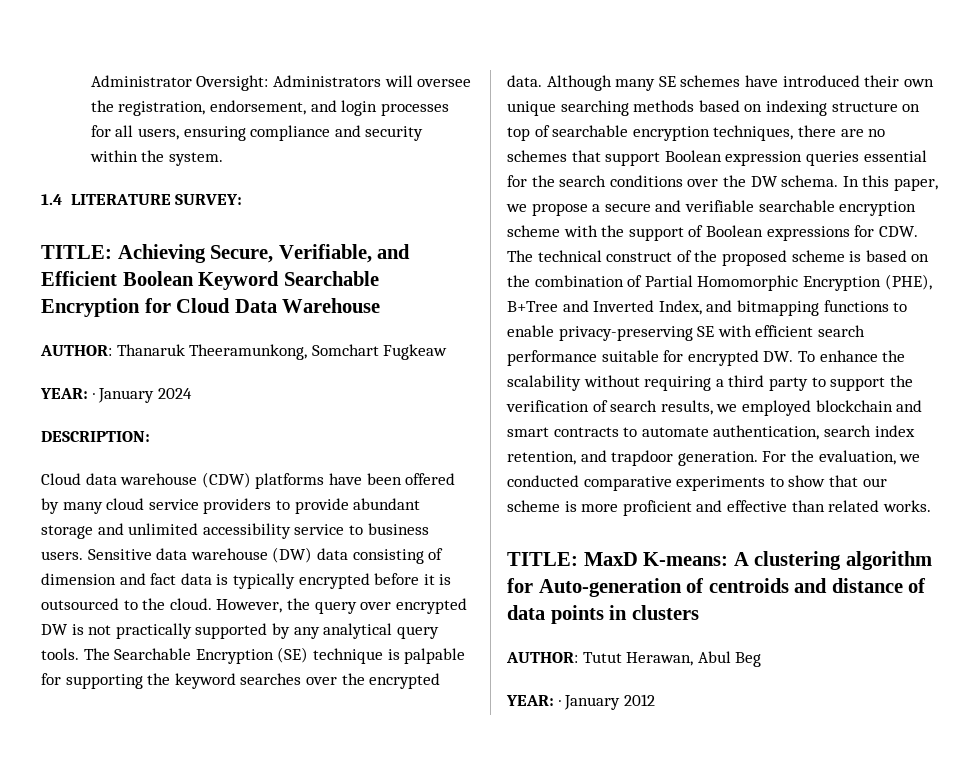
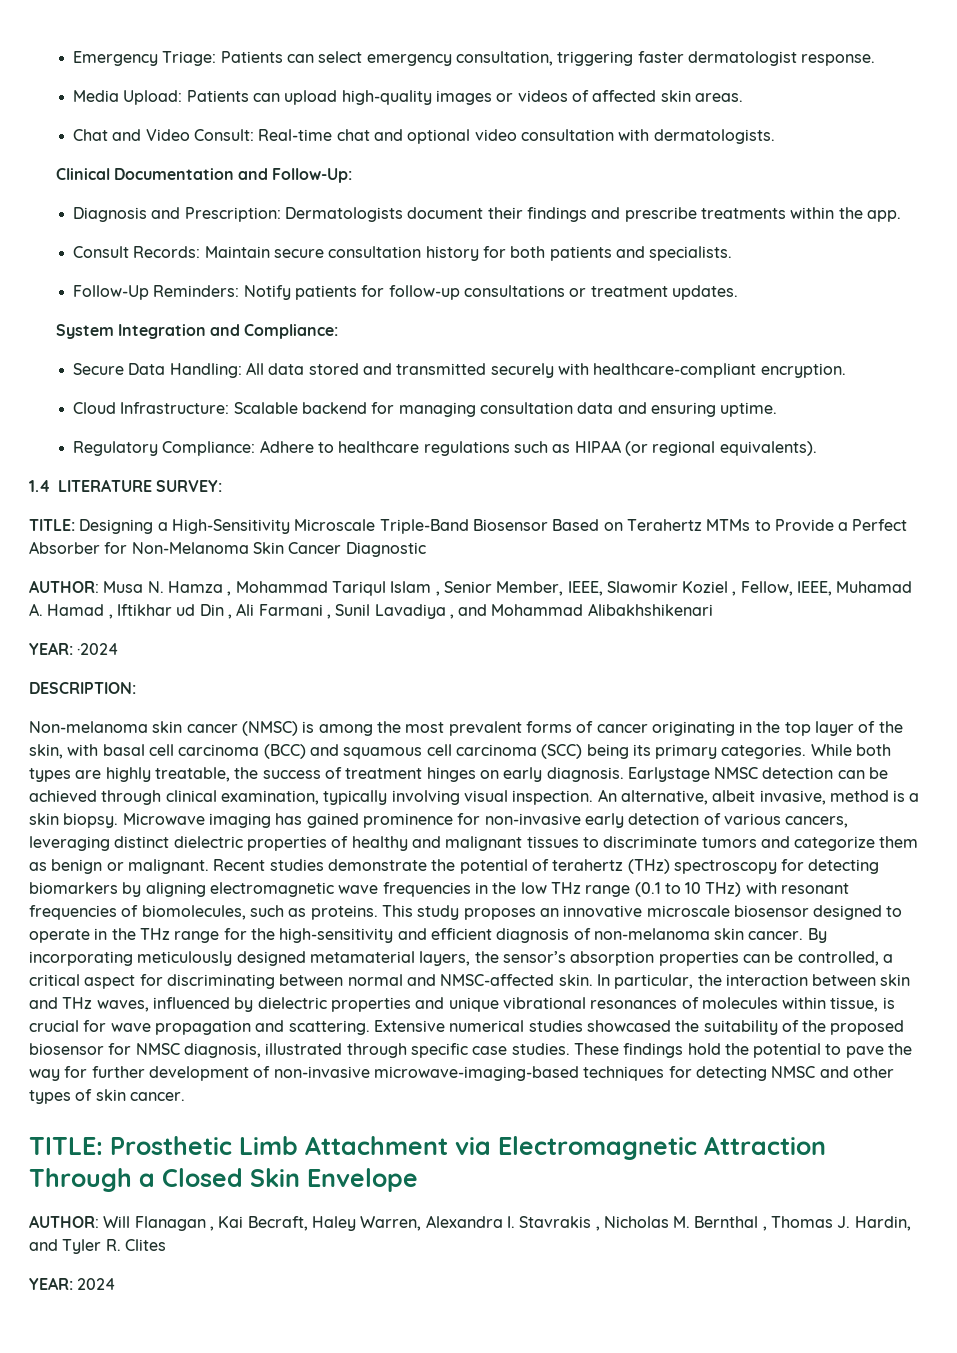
- Administrator Oversight: Administrators will oversee the registration, endorsement, and login processes for all users, ensuring compliance and security within the system.
+ Emergency Triage: Patients can select emergency consultation, triggering faster dermatologist response.
+ Media Upload: Patients can upload high-quality images or videos of affected skin areas.
+ Chat and Video Consult: Real-time chat and optional video consultation with dermatologists.
+ Clinical Documentation and Follow-Up:
+ Diagnosis and Prescription: Dermatologists document their findings and prescribe treatments within the app.
+ Consult Records: Maintain secure consultation history for both patients and specialists.
+ Follow-Up Reminders: Notify patients for follow-up consultations or treatment updates.
+ System Integration and Compliance:
+ Secure Data Handling: All data stored and transmitted securely with healthcare-compliant encryption.
+ Cloud Infrastructure: Scalable backend for managing consultation data and ensuring uptime.
+ Regulatory Compliance: Adhere to healthcare regulations such as HIPAA (or regional equivalents).
  1.4 LITERATURE SURVEY:
- TITLE: Achieving Secure, Verifiable, and Efficient Boolean Keyword Searchable Encryption for Cloud Data Warehouse
- AUTHOR: Thanaruk Theeramunkong, Somchart Fugkeaw
- YEAR: · January 2024
+ TITLE: Designing a High-Sensitivity Microscale Triple-Band Biosensor Based on Terahertz MTMs to Provide a Perfect Absorber for Non-Melanoma Skin Cancer Diagnostic
+ AUTHOR: Musa N. Hamza , Mohammad Tariqul Islam , Senior Member, IEEE, Slawomir Koziel , Fellow, IEEE, Muhamad A. Hamad , Iftikhar ud Din , Ali Farmani , Sunil Lavadiya , and Mohammad Alibakhshikenari
+ YEAR: ·2024
  DESCRIPTION:
- Cloud data warehouse (CDW) platforms have been offered by many cloud service providers to provide abundant storage and unlimited accessibility service to business users. Sensitive data warehouse (DW) data consisting of dimension and fact data is typically encrypted before it is outsourced to the cloud. However, the query over encrypted DW is not practically supported by any analytical query tools. The Searchable Encryption (SE) technique is palpable for supporting the keyword searches over the encrypted data. Although many SE schemes have introduced their own unique searching methods based on indexing structure on top of searchable encryption techniques, there are no schemes that support Boolean expression queries essential for the search conditions over the DW schema. In this paper, we propose a secure and verifiable searchable encryption scheme with the support of Boolean expressions for CDW. The technical construct of the proposed scheme is based on the combination of Partial Homomorphic Encryption (PHE), B+Tree and Inverted Index, and bitmapping functions to enable privacy-preserving SE with efficient search performance suitable for encrypted DW. To enhance the scalability without requiring a third party to support the verification of search results, we employed blockchain and smart contracts to automate authentication, search index retention, and trapdoor generation. For the evaluation, we conducted comparative experiments to show that our scheme is more proficient and effective than related works.
- TITLE: MaxD K-means: A clustering algorithm for Auto-generation of centroids and distance of data points in clusters
- AUTHOR: Tutut Herawan, Abul Beg
- YEAR: · January 2012
+ Non-melanoma skin cancer (NMSC) is among the most prevalent forms of cancer originating in the top layer of the skin, with basal cell carcinoma (BCC) and squamous cell carcinoma (SCC) being its primary categories. While both types are highly treatable, the success of treatment hinges on early diagnosis. Earlystage NMSC detection can be achieved through clinical examination, typically involving visual inspection. An alternative, albeit invasive, method is a skin biopsy. Microwave imaging has gained prominence for non-invasive early detection of various cancers, leveraging distinct dielectric properties of healthy and malignant tissues to discriminate tumors and categorize them as benign or malignant. Recent studies demonstrate the potential of terahertz (THz) spectroscopy for detecting biomarkers by aligning electromagnetic wave frequencies in the low THz range (0.1 to 10 THz) with resonant frequencies of biomolecules, such as proteins. This study proposes an innovative microscale biosensor designed to operate in the THz range for the high-sensitivity and efficient diagnosis of non-melanoma skin cancer. By incorporating meticulously designed metamaterial layers, the sensor’s absorption properties can be controlled, a critical aspect for discriminating between normal and NMSC-affected skin. In particular, the interaction between skin and THz waves, influenced by dielectric properties and unique vibrational resonances of molecules within tissue, is crucial for wave propagation and scattering. Extensive numerical studies showcased the suitability of the proposed biosensor for NMSC diagnosis, illustrated through specific case studies. These findings hold the potential to pave the way for further development of non-invasive microwave-imaging-based techniques for detecting NMSC and other types of skin cancer.
+ TITLE: Prosthetic Limb Attachment via Electromagnetic Attraction Through a Closed Skin Envelope
+ AUTHOR: Will Flanagan , Kai Becraft, Haley Warren, Alexandra I. Stavrakis , Nicholas M. Bernthal , Thomas J. Hardin, and Tyler R. Clites
+ YEAR: 2024

